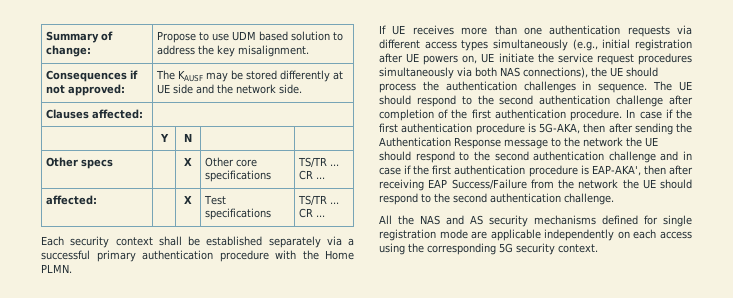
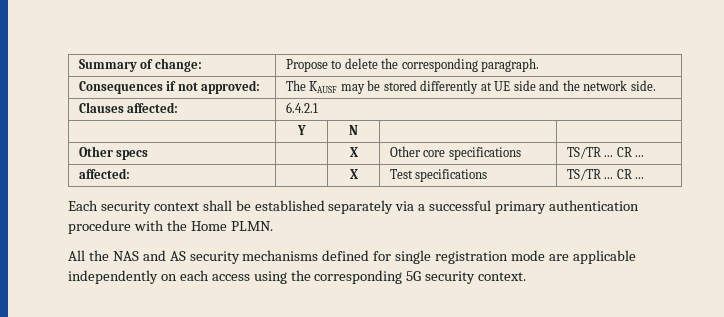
- Summary of change: | Propose to use UDM based solution to address the key misalignment.
+ Summary of change: | Propose to delete the corresponding paragraph.
- Clauses affected: |
+ Clauses affected: | 6.4.2.1
- If UE receives more than one authentication requests via different access types simultaneously (e.g., initial registration after UE powers on, UE initiate the service request procedures simultaneously via both NAS connections), the UE should process the authentication challenges in sequence. The UE should respond to the second authentication challenge after completion of the first authentication procedure. In case if the first authentication procedure is 5G-AKA, then after sending the Authentication Response message to the network the UE should respond to the second authentication challenge and in case if the first authentication procedure is EAP-AKA', then after receiving EAP Success/Failure from the network the UE should respond to the second authentication challenge.

